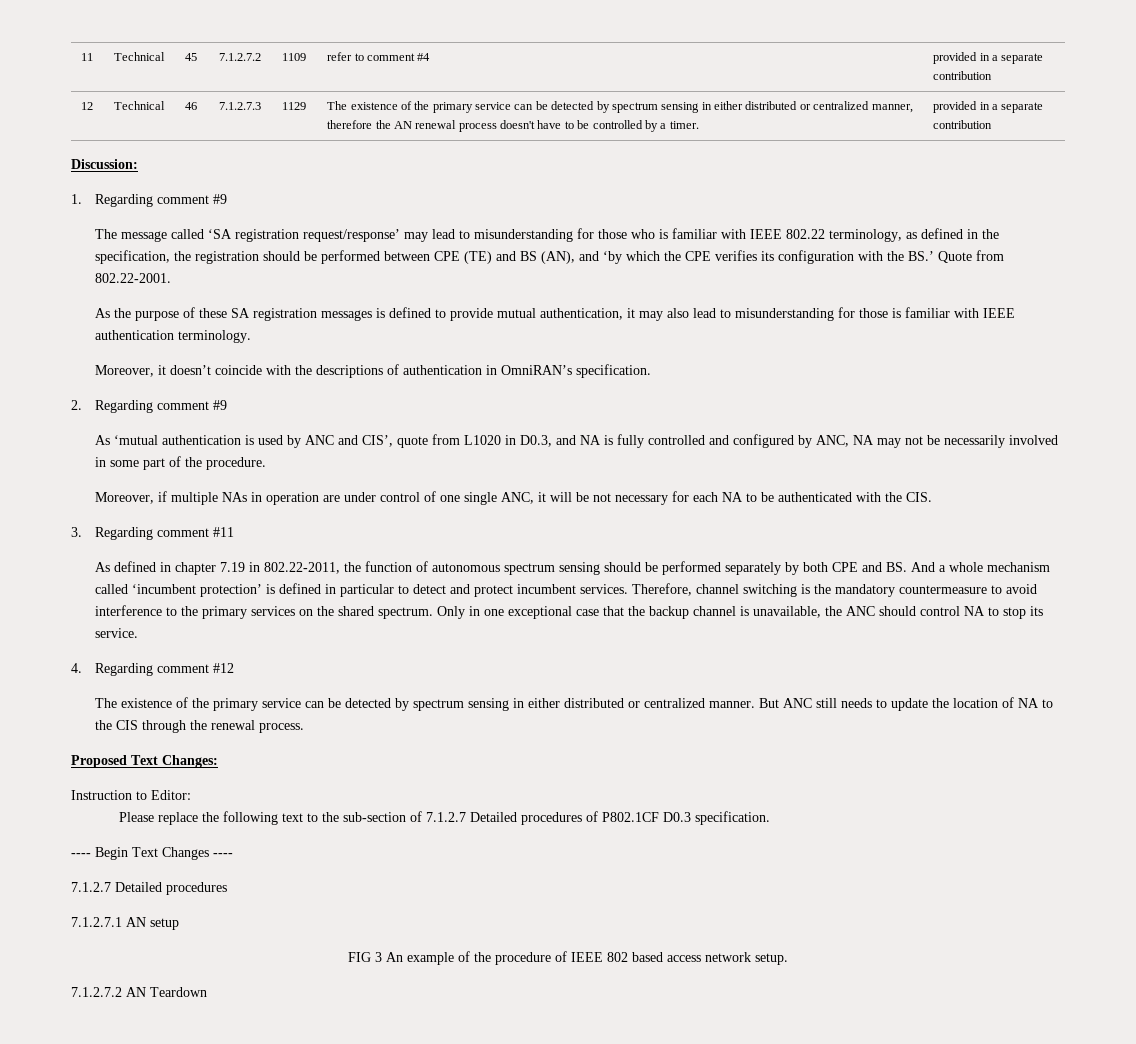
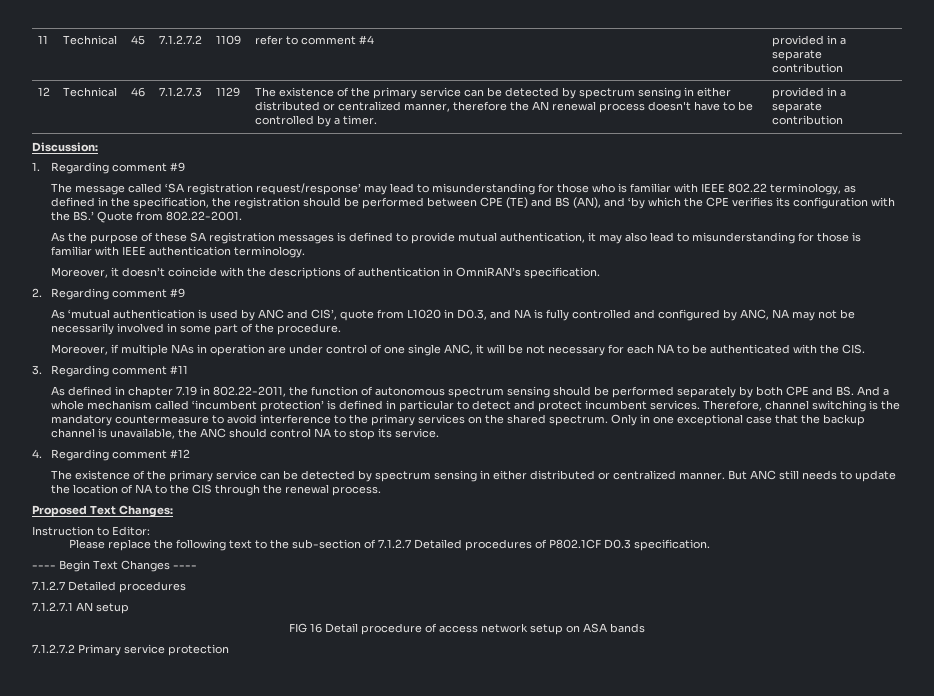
- FIG 3 An example of the procedure of IEEE 802 based access network setup.
- 7.1.2.7.2 AN Teardown
+ FIG 16 Detail procedure of access network setup on ASA bands
+ 7.1.2.7.2 Primary service protection

